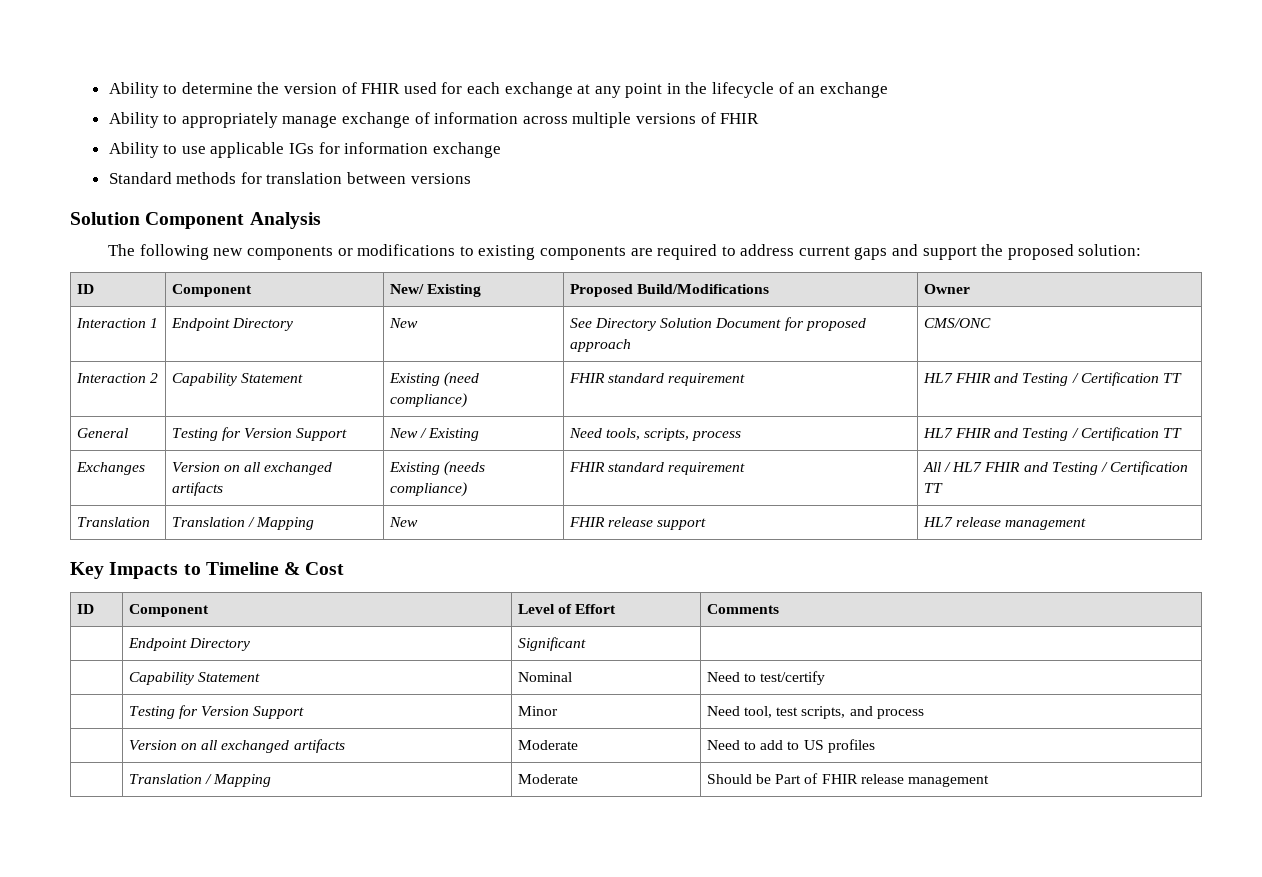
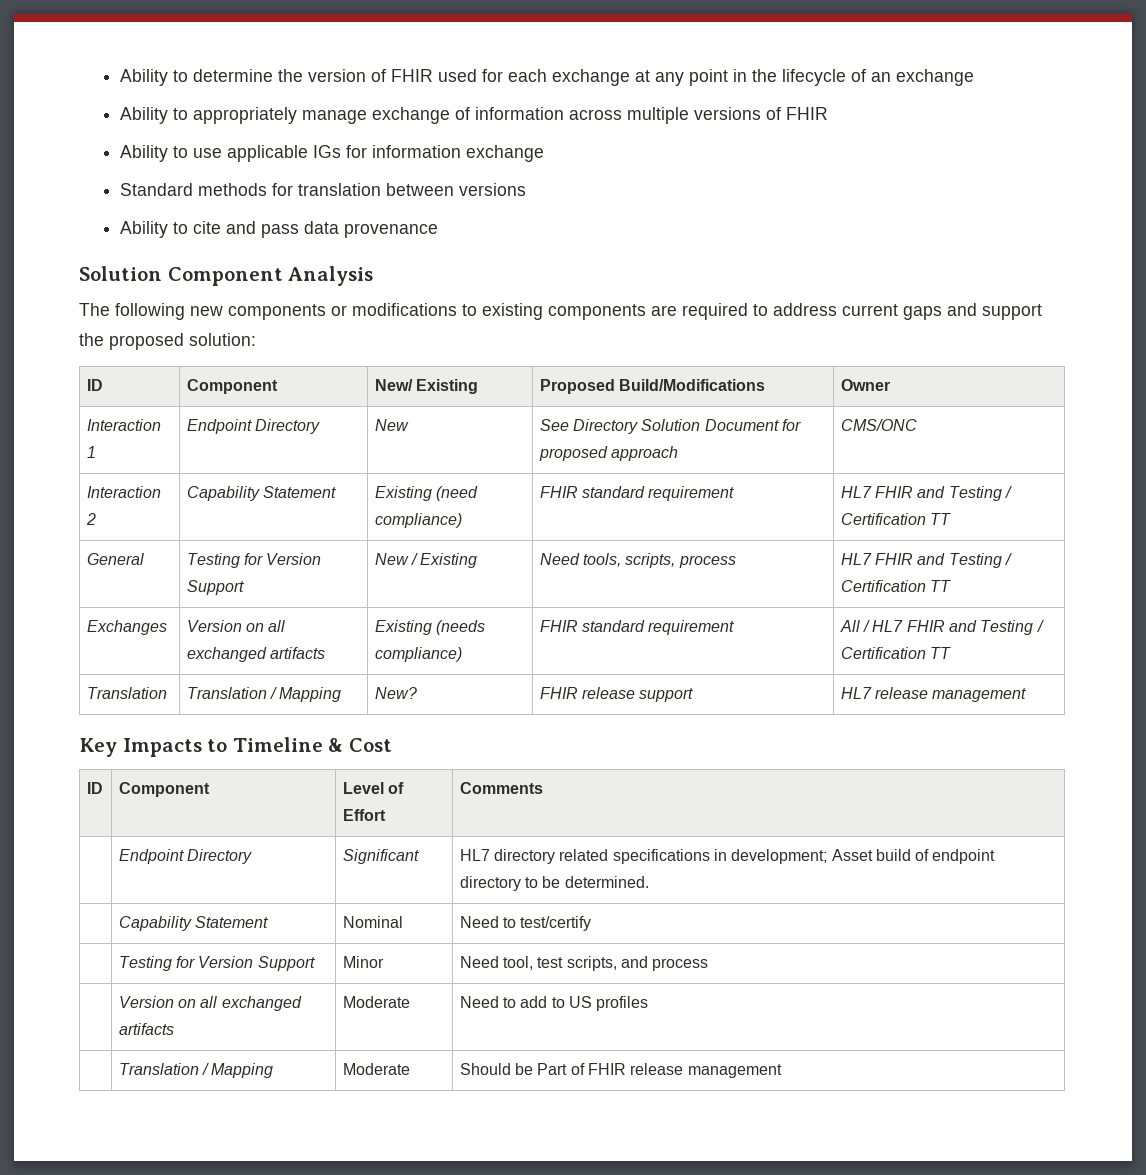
+ Ability to cite and pass data provenance
- Translation | Translation / Mapping | New | FHIR release support | HL7 release management
+ Translation | Translation / Mapping | New? | FHIR release support | HL7 release management
- | Endpoint Directory | Significant |
+ | Endpoint Directory | Significant | HL7 directory related specifications in development; Asset build of endpoint directory to be determined.

